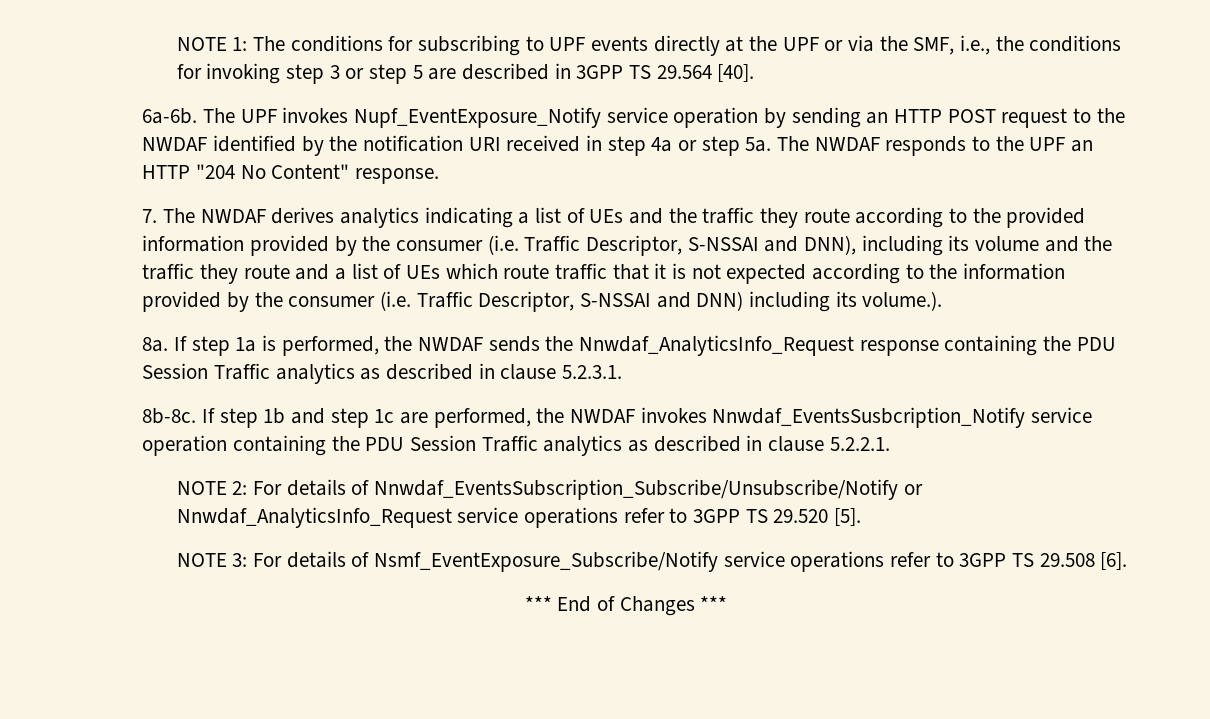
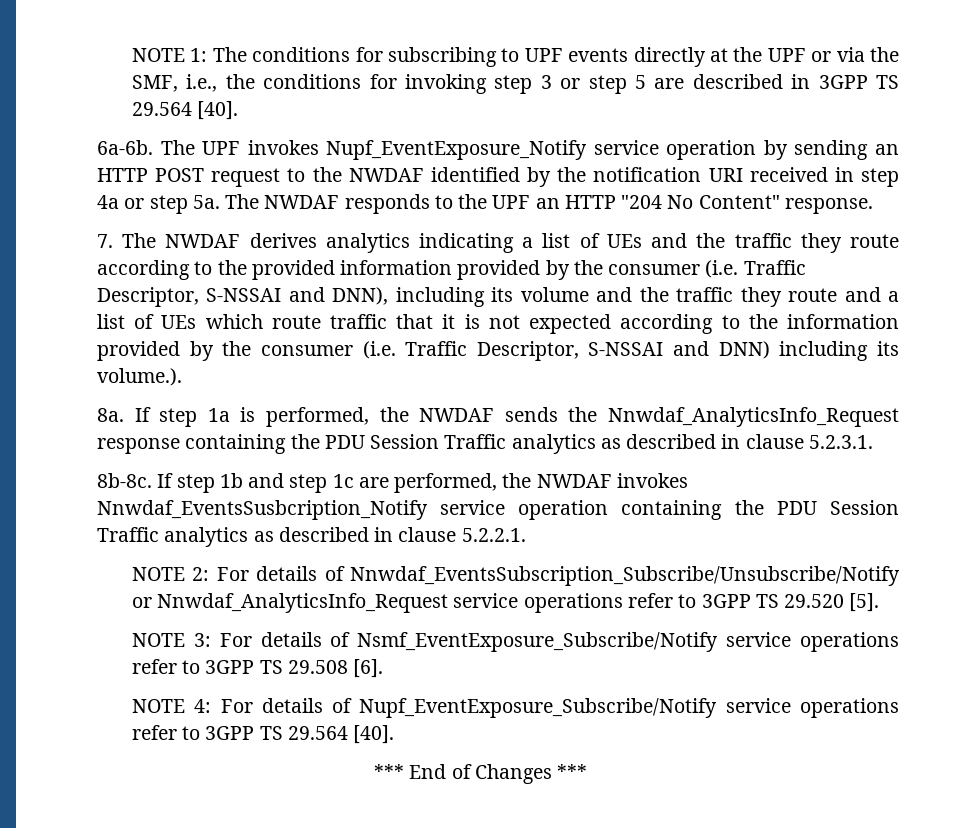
+ NOTE 4: For details of Nupf_EventExposure_Subscribe/Notify service operations refer to 3GPP TS 29.564 [40].

